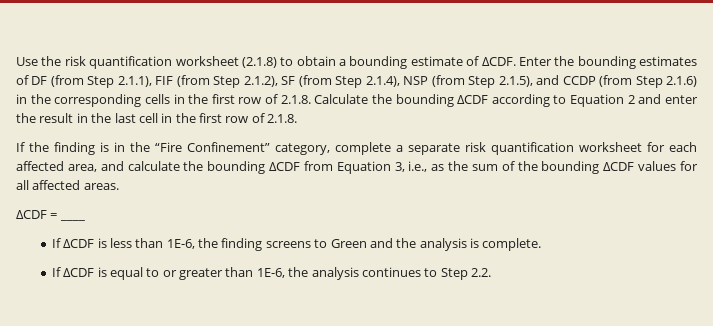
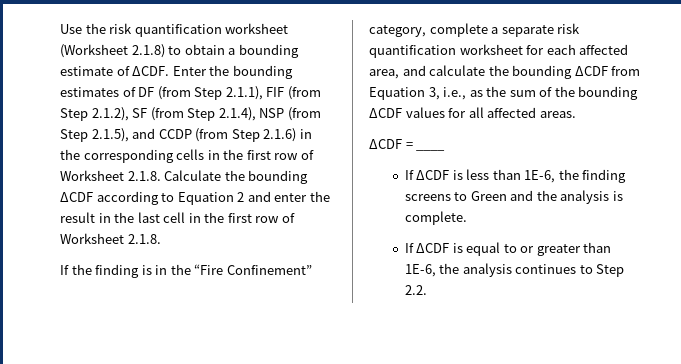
- Use the risk quantification worksheet (2.1.8) to obtain a bounding estimate of ΔCDF.
+ Use the risk quantification worksheet (Worksheet 2.1.8) to obtain a bounding estimate of ΔCDF.
- Enter the bounding estimates of DF (from Step 2.1.1), FIF (from Step 2.1.2), SF (from Step 2.1.4), NSP (from Step 2.1.5), and CCDP (from Step 2.1.6) in the corresponding cells in the first row of 2.1.8. Calculate the bounding ΔCDF according to Equation 2 and enter the result in the last cell in the first row of 2.1.8.
+ Enter the bounding estimates of DF (from Step 2.1.1), FIF (from Step 2.1.2), SF (from Step 2.1.4), NSP (from Step 2.1.5), and CCDP (from Step 2.1.6) in the corresponding cells in the first row of Worksheet 2.1.8. Calculate the bounding ΔCDF according to Equation 2 and enter the result in the last cell in the first row of Worksheet 2.1.8.

